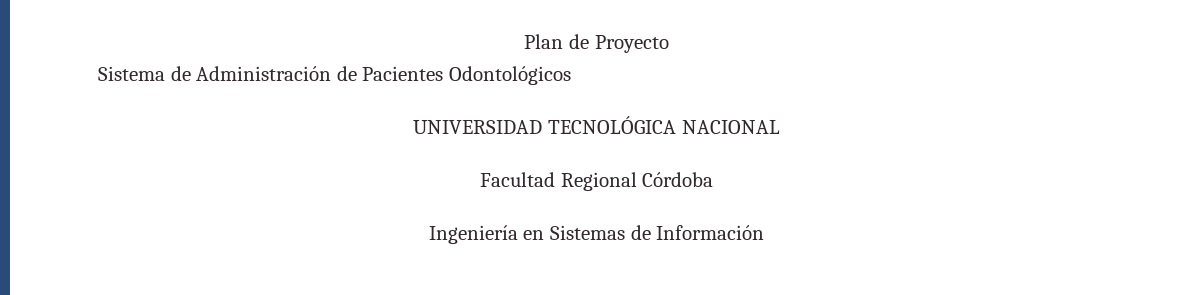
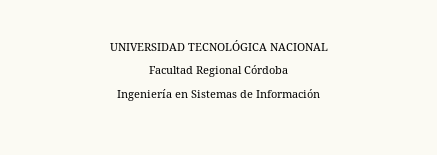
- Plan de Proyecto
- Sistema de Administración de Pacientes Odontológicos

